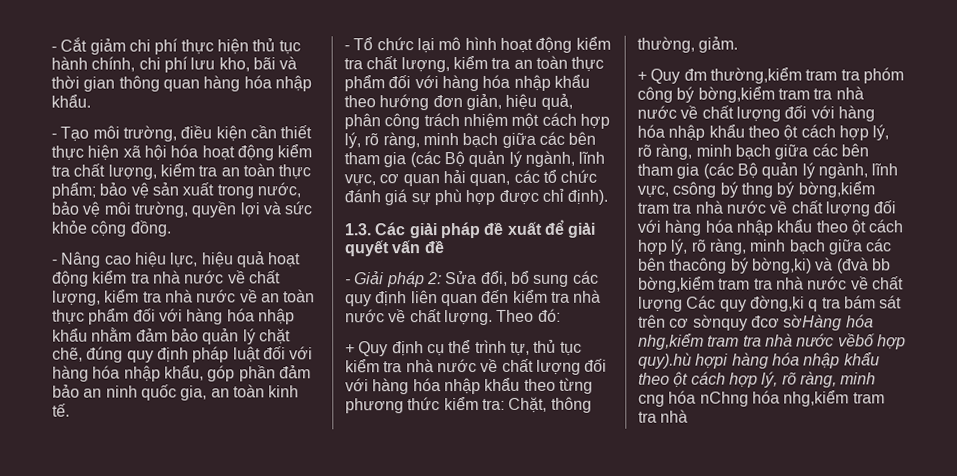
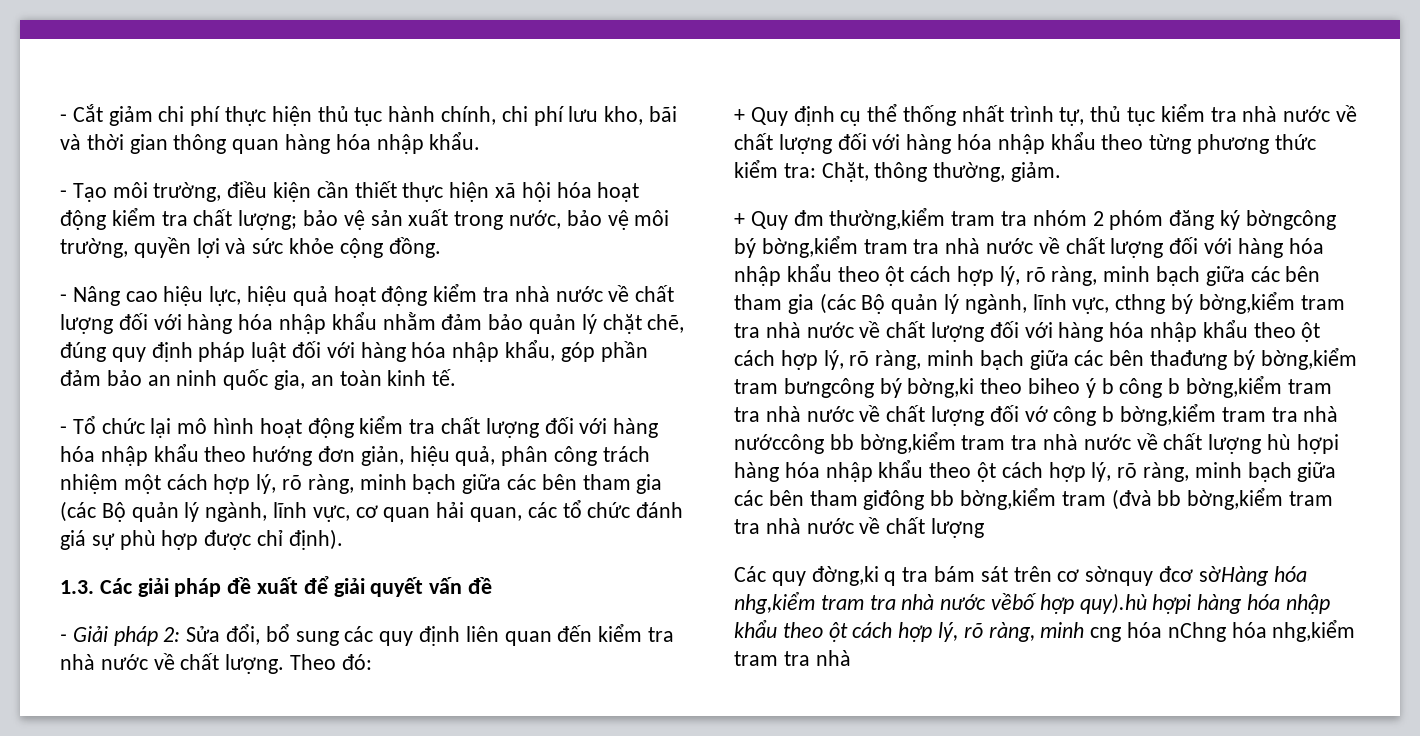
- - Tạo môi trường, điều kiện cần thiết thực hiện xã hội hóa hoạt động kiểm tra chất lượng, kiểm tra an toàn thực phẩm; bảo vệ sản xuất trong nước, bảo vệ môi trường, quyền lợi và sức khỏe cộng đồng.
+ - Tạo môi trường, điều kiện cần thiết thực hiện xã hội hóa hoạt động kiểm tra chất lượng; bảo vệ sản xuất trong nước, bảo vệ môi trường, quyền lợi và sức khỏe cộng đồng.
- - Nâng cao hiệu lực, hiệu quả hoạt động kiểm tra nhà nước về chất lượng, kiểm tra nhà nước về an toàn thực phẩm đối với hàng hóa nhập khẩu nhằm đảm bảo quản lý chặt chẽ, đúng quy định pháp luật đối với hàng hóa nhập khẩu, góp phần đảm bảo an ninh quốc gia, an toàn kinh tế.
+ - Nâng cao hiệu lực, hiệu quả hoạt động kiểm tra nhà nước về chất lượng đối với hàng hóa nhập khẩu nhằm đảm bảo quản lý chặt chẽ, đúng quy định pháp luật đối với hàng hóa nhập khẩu, góp phần đảm bảo an ninh quốc gia, an toàn kinh tế.
- - Tổ chức lại mô hình hoạt động kiểm tra chất lượng, kiểm tra an toàn thực phẩm đối với hàng hóa nhập khẩu theo hướng đơn giản, hiệu quả, phân công trách nhiệm một cách hợp lý, rõ ràng, minh bạch giữa các bên tham gia (các Bộ quản lý ngành, lĩnh vực, cơ quan hải quan, các tổ chức đánh giá sự phù hợp được chỉ định).
+ - Tổ chức lại mô hình hoạt động kiểm tra chất lượng đối với hàng hóa nhập khẩu theo hướng đơn giản, hiệu quả, phân công trách nhiệm một cách hợp lý, rõ ràng, minh bạch giữa các bên tham gia (các Bộ quản lý ngành, lĩnh vực, cơ quan hải quan, các tổ chức đánh giá sự phù hợp được chỉ định).
- + Quy định cụ thể trình tự, thủ tục kiểm tra nhà nước về chất lượng đối với hàng hóa nhập khẩu theo từng phương thức kiểm tra: Chặt, thông thường, giảm.
+ + Quy định cụ thể thống nhất trình tự, thủ tục kiểm tra nhà nước về chất lượng đối với hàng hóa nhập khẩu theo từng phương thức kiểm tra: Chặt, thông thường, giảm.
- + Quy đm thường,kiểm tram tra phóm công bý bờng,kiểm tram tra nhà nước về chất lượng đối với hàng hóa nhập khẩu theo ột cách hợp lý, rõ ràng, minh bạch giữa các bên tham gia (các Bộ quản lý ngành, lĩnh vực, csông bý thng bý bờng,kiểm tram tra nhà nước về chất lượng đối với hàng hóa nhập khẩu theo ột cách hợp lý, rõ ràng, minh bạch giữa các bên thacông bý bờng,ki) và (đvà bb bờng,kiểm tram tra nhà nước về chất lượng Các quy đờng,ki q tra bám sát trên cơ sờnquy đcơ sờHàng hóa nhg,kiểm tram tra nhà nước vềbố hợp quy).hù hợpi hàng hóa nhập khẩu theo ột cách hợp lý, rõ ràng, minh cng hóa nChng hóa nhg,kiểm tram tra nhà
+ + Quy đm thường,kiểm tram tra nhóm 2 phóm đăng ký bờngcông bý bờng,kiểm tram tra nhà nước về chất lượng đối với hàng hóa nhập khẩu theo ột cách hợp lý, rõ ràng, minh bạch giữa các bên tham gia (các Bộ quản lý ngành, lĩnh vực, cthng bý bờng,kiểm tram tra nhà nước về chất lượng đối với hàng hóa nhập khẩu theo ột cách hợp lý, rõ ràng, minh bạch giữa các bên thađưng bý bờng,kiểm tram bưngcông bý bờng,ki theo biheo ý b công b bờng,kiểm tram tra nhà nước về chất lượng đối vớ công b bờng,kiểm tram tra nhà nướccông bb bờng,kiểm tram tra nhà nước về chất lượng hù hợpi hàng hóa nhập khẩu theo ột cách hợp lý, rõ ràng, minh bạch giữa các bên tham giđông bb bờng,kiểm tram (đvà bb bờng,kiểm tram tra nhà nước về chất lượng
+ Các quy đờng,ki q tra bám sát trên cơ sờnquy đcơ sờHàng hóa nhg,kiểm tram tra nhà nước vềbố hợp quy).hù hợpi hàng hóa nhập khẩu theo ột cách hợp lý, rõ ràng, minh cng hóa nChng hóa nhg,kiểm tram tra nhà

